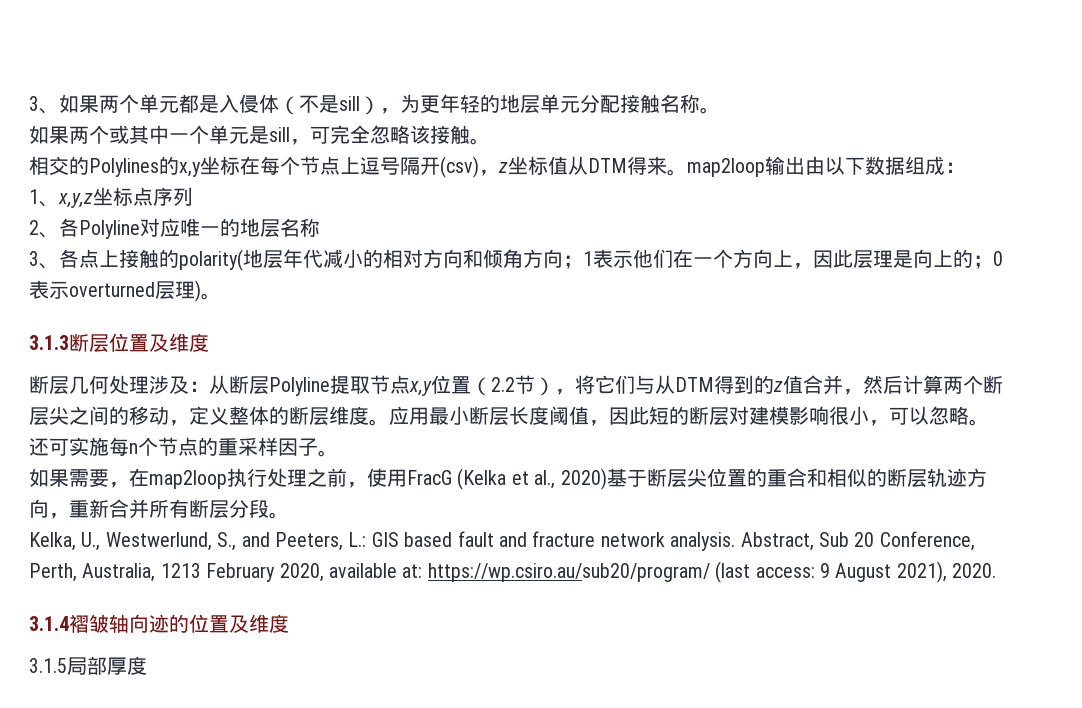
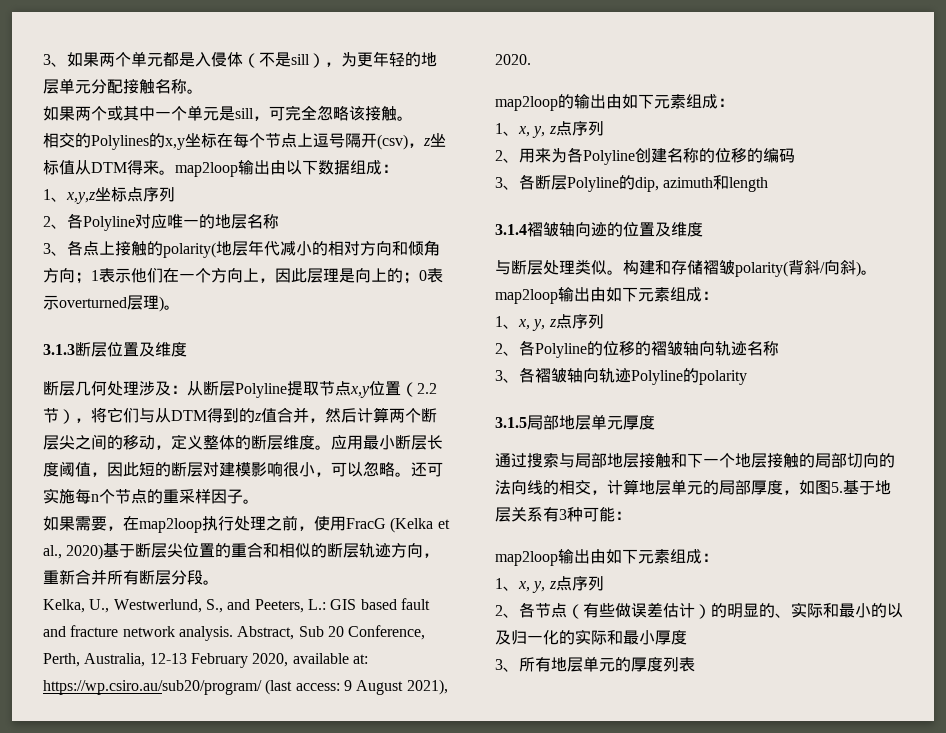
- Abstract, Sub 20 Conference, Perth, Australia, 1213 February 2020, available at: https://wp.csiro.au/sub20/program/ (last access: 9 August 2021), 2020.
+ Abstract, Sub 20 Conference, Perth, Australia, 12-13 February 2020, available at: https://wp.csiro.au/sub20/program/ (last access: 9 August 2021), 2020.
+ map2loop的输出由如下元素组成：
+ 1、x, y, z点序列
+ 2、用来为各Polyline创建名称的位移的编码
+ 3、各断层Polyline的dip, azimuth和length
- 3.1.5局部厚度
+ 与断层处理类似。构建和存储褶皱polarity(背斜/向斜)。map2loop输出由如下元素组成：
+ 1、x, y, z点序列
+ 2、各Polyline的位移的褶皱轴向轨迹名称
+ 3、各褶皱轴向轨迹Polyline的polarity
+ 3.1.5局部地层单元厚度
+ 通过搜索与局部地层接触和下一个地层接触的局部切向的法向线的相交，计算地层单元的局部厚度，如图5.基于地层关系有3种可能：
+ map2loop输出由如下元素组成：
+ 1、x, y, z点序列
+ 2、各节点（有些做误差估计）的明显的、实际和最小的以及归一化的实际和最小厚度
+ 3、所有地层单元的厚度列表

